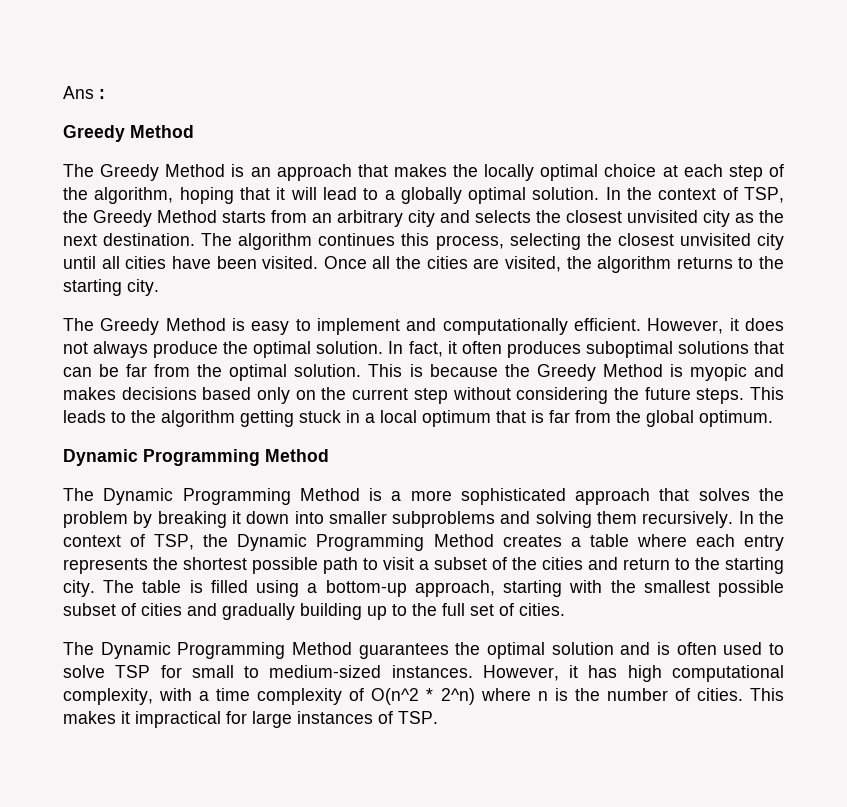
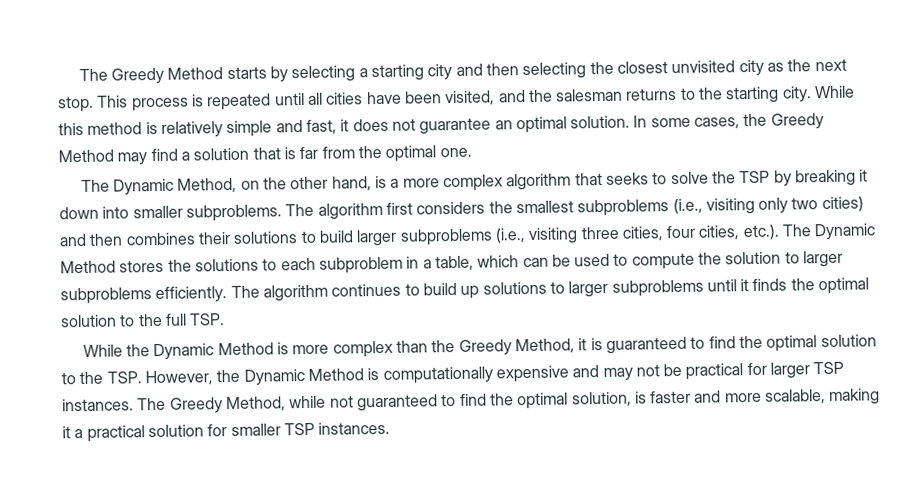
- Ans :
- Greedy Method
- The Greedy Method is an approach that makes the locally optimal choice at each step of the algorithm, hoping that it will lead to a globally optimal solution. In the context of TSP, the Greedy Method starts from an arbitrary city and selects the closest unvisited city as the next destination. The algorithm continues this process, selecting the closest unvisited city until all cities have been visited. Once all the cities are visited, the algorithm returns to the starting city.
- The Greedy Method is easy to implement and computationally efficient. However, it does not always produce the optimal solution. In fact, it often produces suboptimal solutions that can be far from the optimal solution. This is because the Greedy Method is myopic and makes decisions based only on the current step without considering the future steps. This leads to the algorithm getting stuck in a local optimum that is far from the global optimum.
- Dynamic Programming Method
- The Dynamic Programming Method is a more sophisticated approach that solves the problem by breaking it down into smaller subproblems and solving them recursively. In the context of TSP, the Dynamic Programming Method creates a table where each entry represents the shortest possible path to visit a subset of the cities and return to the starting city. The table is filled using a bottom-up approach, starting with the smallest possible subset of cities and gradually building up to the full set of cities.
- The Dynamic Programming Method guarantees the optimal solution and is often used to solve TSP for small to medium-sized instances. However, it has high computational complexity, with a time complexity of O(n^2 * 2^n) where n is the number of cities. This makes it impractical for large instances of TSP.
+ The Greedy Method starts by selecting a starting city and then selecting the closest unvisited city as the next stop. This process is repeated until all cities have been visited, and the salesman returns to the starting city. While this method is relatively simple and fast, it does not guarantee an optimal solution. In some cases, the Greedy Method may find a solution that is far from the optimal one.
+ The Dynamic Method, on the other hand, is a more complex algorithm that seeks to solve the TSP by breaking it down into smaller subproblems. The algorithm first considers the smallest subproblems (i.e., visiting only two cities) and then combines their solutions to build larger subproblems (i.e., visiting three cities, four cities, etc.). The Dynamic Method stores the solutions to each subproblem in a table, which can be used to compute the solution to larger subproblems efficiently. The algorithm continues to build up solutions to larger subproblems until it finds the optimal solution to the full TSP.
+ While the Dynamic Method is more complex than the Greedy Method, it is guaranteed to find the optimal solution to the TSP. However, the Dynamic Method is computationally expensive and may not be practical for larger TSP instances. The Greedy Method, while not guaranteed to find the optimal solution, is faster and more scalable, making it a practical solution for smaller TSP instances.

